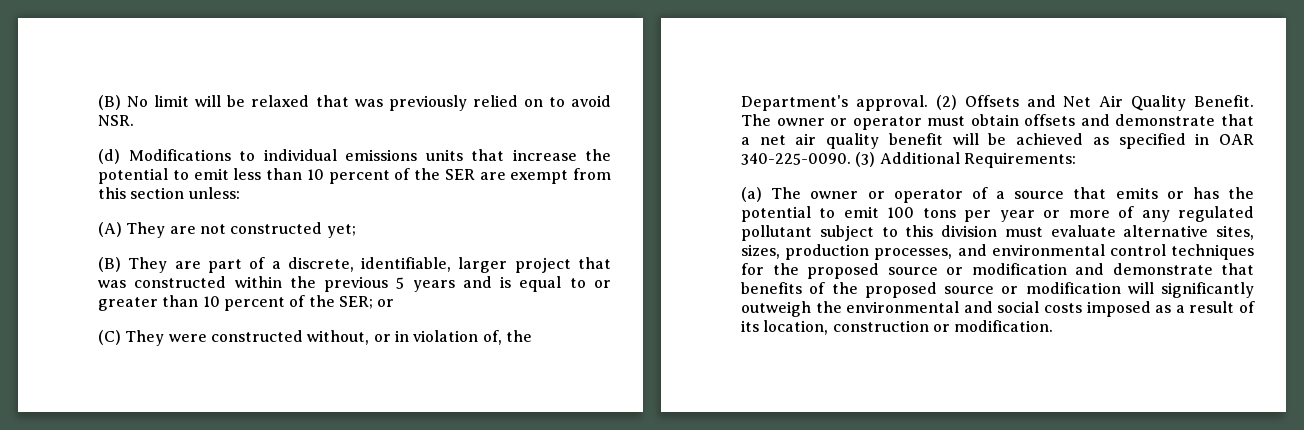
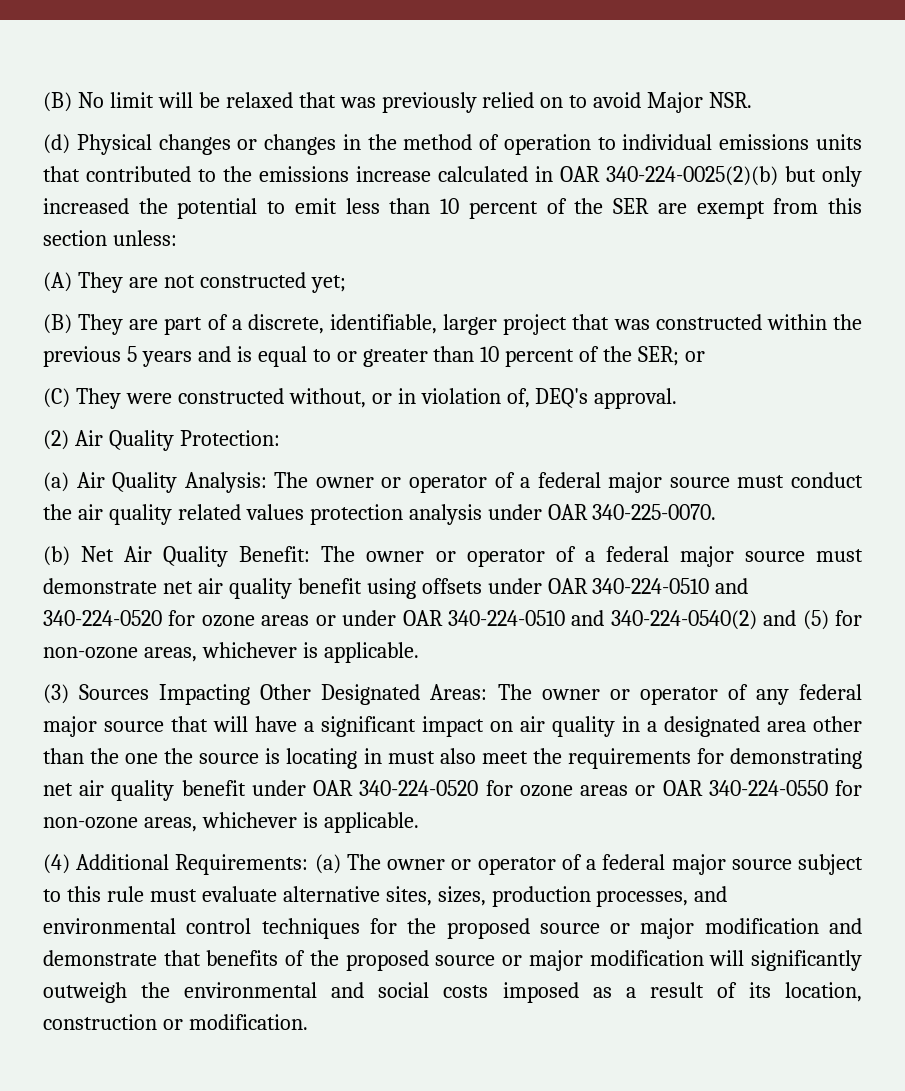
- (B) No limit will be relaxed that was previously relied on to avoid NSR.
+ (B) No limit will be relaxed that was previously relied on to avoid Major NSR.
- (d) Modifications to individual emissions units that increase the potential to emit less than 10 percent of the SER are exempt from this section unless:
+ (d) Physical changes or changes in the method of operation to individual emissions units that contributed to the emissions increase calculated in OAR 340-224-0025(2)(b) but only increased the potential to emit less than 10 percent of the SER are exempt from this section unless:
- (C) They were constructed without, or in violation of, the Department's approval. (2) Offsets and Net Air Quality Benefit. The owner or operator must obtain offsets and demonstrate that a net air quality benefit will be achieved as specified in OAR 340-225-0090. (3) Additional Requirements:
- (a) The owner or operator of a source that emits or has the potential to emit 100 tons per year or more of any regulated pollutant subject to this division must evaluate alternative sites, sizes, production processes, and environmental control techniques for the proposed source or modification and demonstrate that benefits of the proposed source or modification will significantly outweigh the environmental and social costs imposed as a result of its location, construction or modification.
+ (C) They were constructed without, or in violation of, DEQ's approval.
+ (2) Air Quality Protection:
+ (a) Air Quality Analysis: The owner or operator of a federal major source must conduct the air quality related values protection analysis under OAR 340-225-0070.
+ (b) Net Air Quality Benefit: The owner or operator of a federal major source must demonstrate net air quality benefit using offsets under OAR 340-224-0510 and 340-224-0520 for ozone areas or under OAR 340-224-0510 and 340-224-0540(2) and (5) for non-ozone areas, whichever is applicable.
+ (3) Sources Impacting Other Designated Areas: The owner or operator of any federal major source that will have a significant impact on air quality in a designated area other than the one the source is locating in must also meet the requirements for demonstrating net air quality benefit under OAR 340-224-0520 for ozone areas or OAR 340-224-0550 for non-ozone areas, whichever is applicable.
+ (4) Additional Requirements: (a) The owner or operator of a federal major source subject to this rule must evaluate alternative sites, sizes, production processes, and environmental control techniques for the proposed source or major modification and demonstrate that benefits of the proposed source or major modification will significantly outweigh the environmental and social costs imposed as a result of its location, construction or modification.

